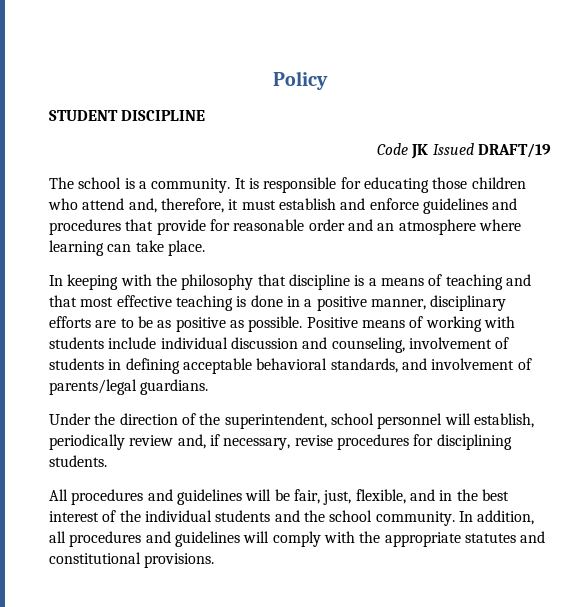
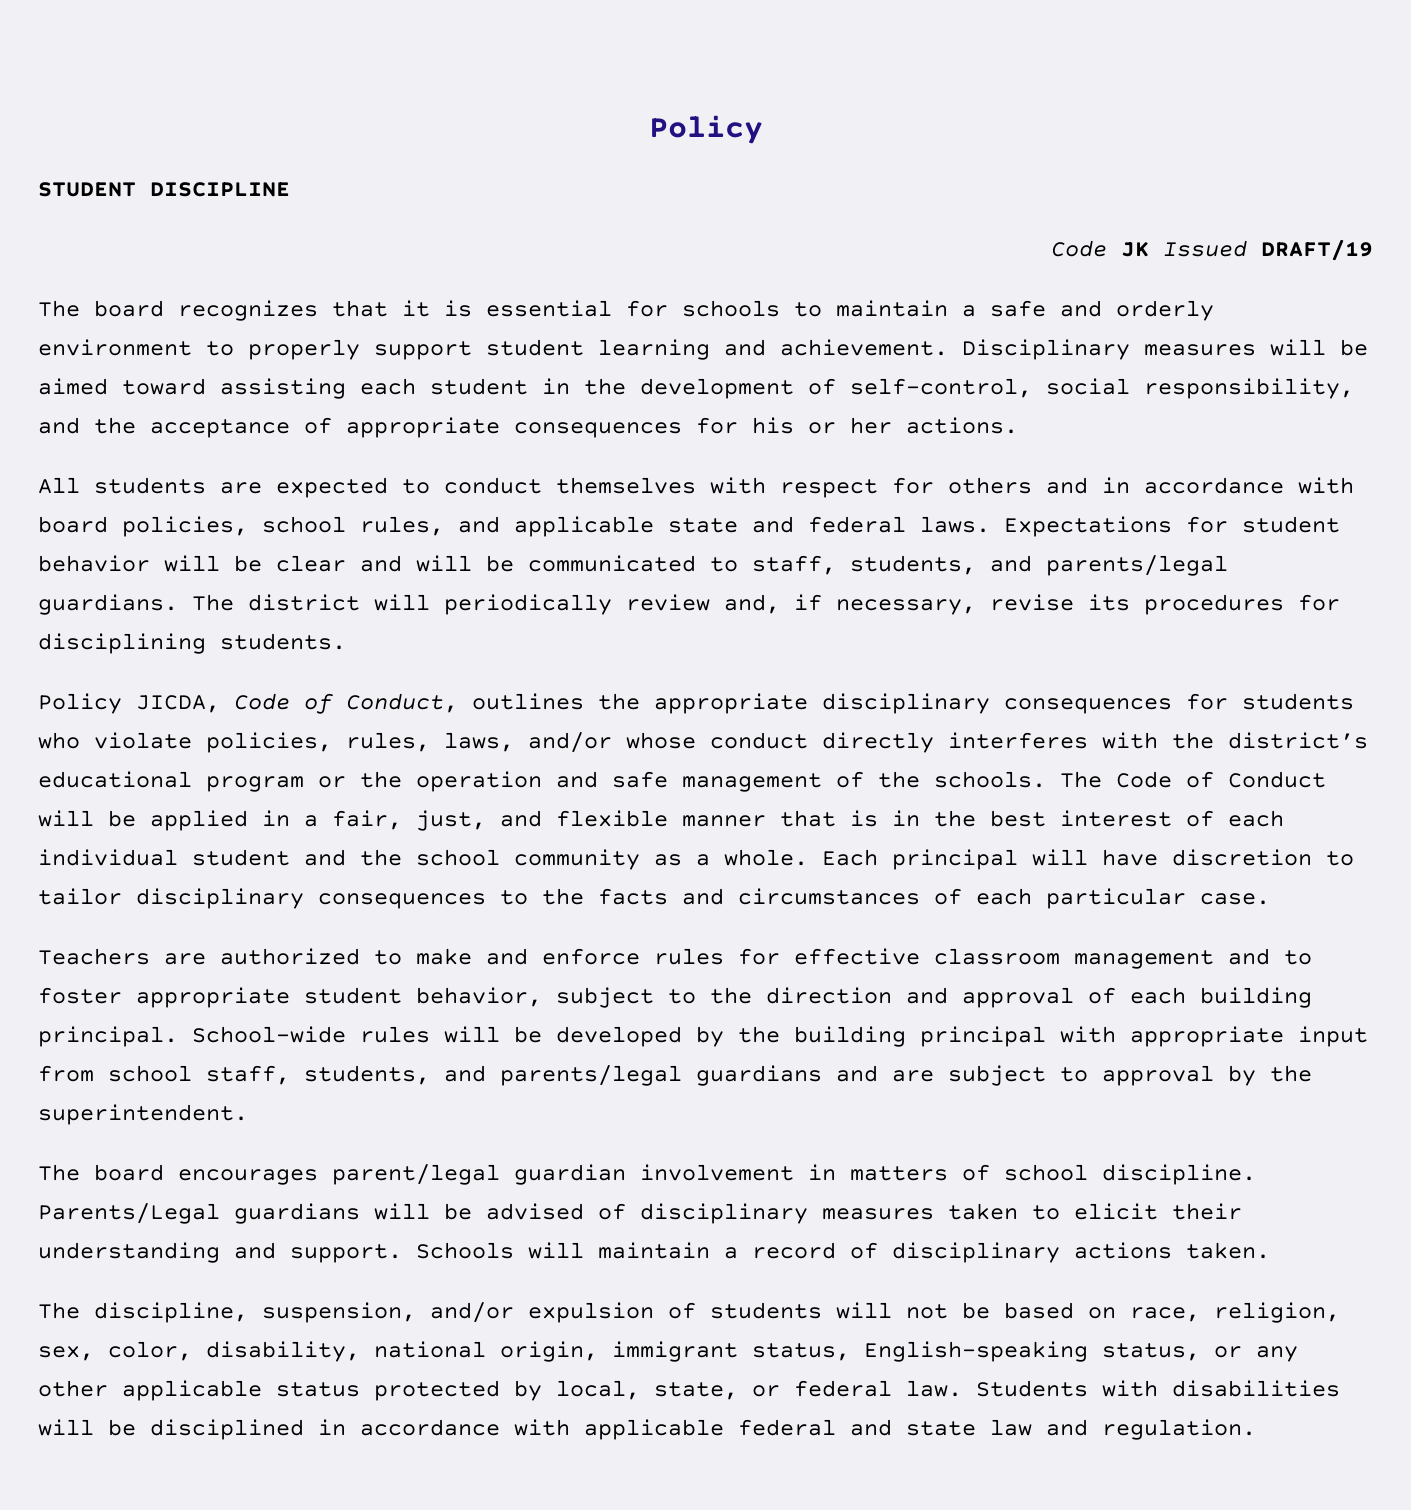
- The school is a community. It is responsible for educating those children who attend and, therefore, it must establish and enforce guidelines and procedures that provide for reasonable order and an atmosphere where learning can take place.
- In keeping with the philosophy that discipline is a means of teaching and that most effective teaching is done in a positive manner, disciplinary efforts are to be as positive as possible. Positive means of working with students include individual discussion and counseling, involvement of students in defining acceptable behavioral standards, and involvement of parents/legal guardians.
- Under the direction of the superintendent, school personnel will establish, periodically review and, if necessary, revise procedures for disciplining students.
+ The board recognizes that it is essential for schools to maintain a safe and orderly environment to properly support student learning and achievement. Disciplinary measures will be aimed toward assisting each student in the development of self-control, social responsibility, and the acceptance of appropriate consequences for his or her actions.
+ All students are expected to conduct themselves with respect for others and in accordance with board policies, school rules, and applicable state and federal laws. Expectations for student behavior will be clear and will be communicated to staff, students, and parents/legal guardians. The district will periodically review and, if necessary, revise its procedures for disciplining students.
- All procedures and guidelines will be fair, just, flexible, and in the best interest of the individual students and the school community. In addition, all procedures and guidelines will comply with the appropriate statutes and constitutional provisions.
+ Policy JICDA, Code of Conduct, outlines the appropriate disciplinary consequences for students who violate policies, rules, laws, and/or whose conduct directly interferes with the district’s educational program or the operation and safe management of the schools. The Code of Conduct will be applied in a fair, just, and flexible manner that is in the best interest of each individual student and the school community as a whole. Each principal will have discretion to tailor disciplinary consequences to the facts and circumstances of each particular case.
+ Teachers are authorized to make and enforce rules for effective classroom management and to foster appropriate student behavior, subject to the direction and approval of each building principal. School-wide rules will be developed by the building principal with appropriate input from school staff, students, and parents/legal guardians and are subject to approval by the superintendent.
+ The board encourages parent/legal guardian involvement in matters of school discipline. Parents/Legal guardians will be advised of disciplinary measures taken to elicit their understanding and support. Schools will maintain a record of disciplinary actions taken.
+ The discipline, suspension, and/or expulsion of students will not be based on race, religion, sex, color, disability, national origin, immigrant status, English-speaking status, or any other applicable status protected by local, state, or federal law. Students with disabilities will be disciplined in accordance with applicable federal and state law and regulation.

